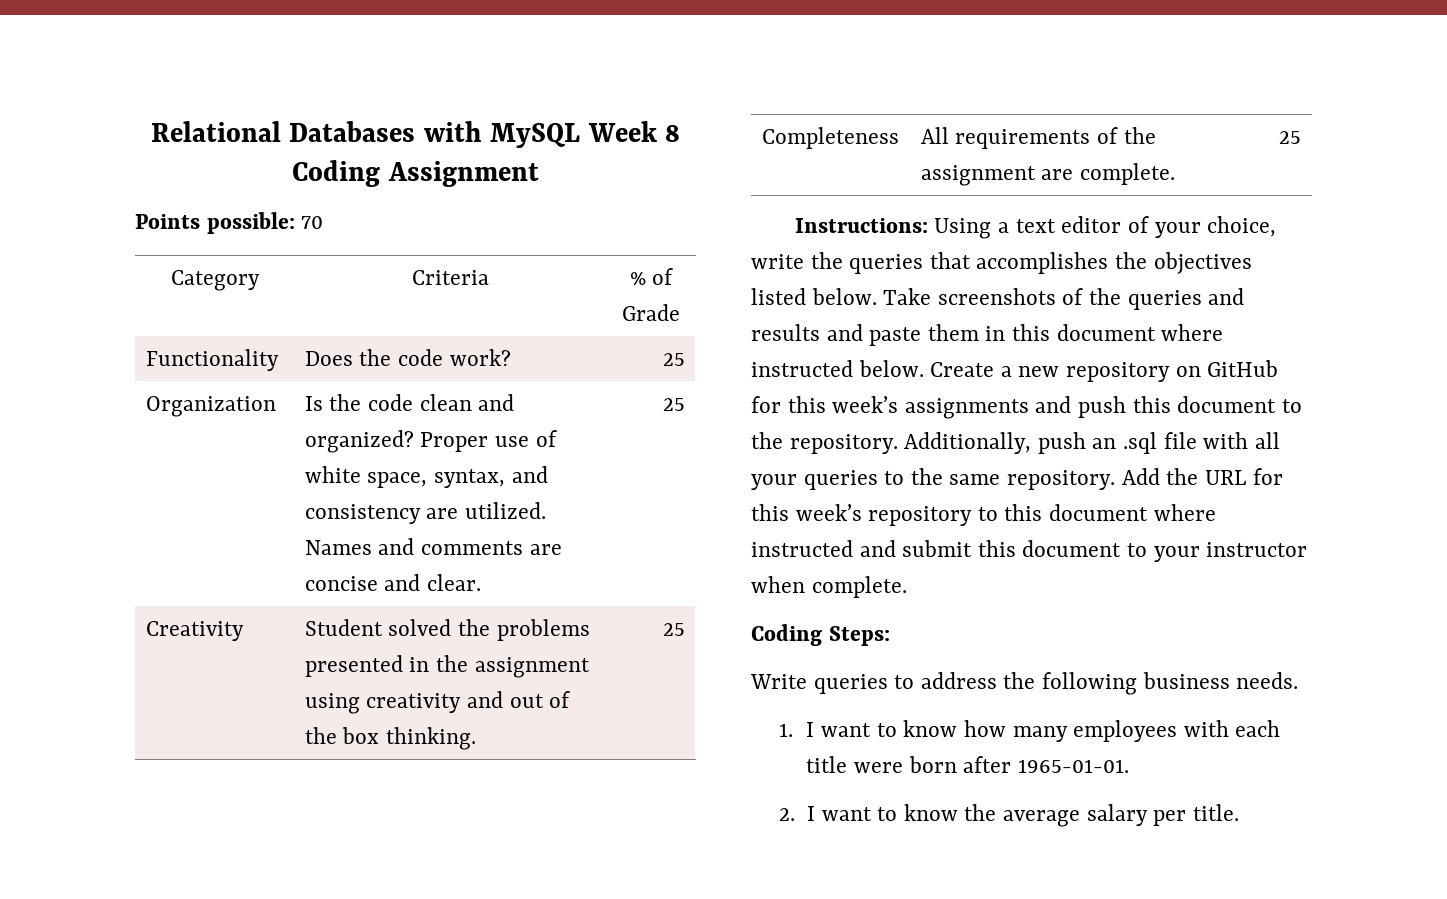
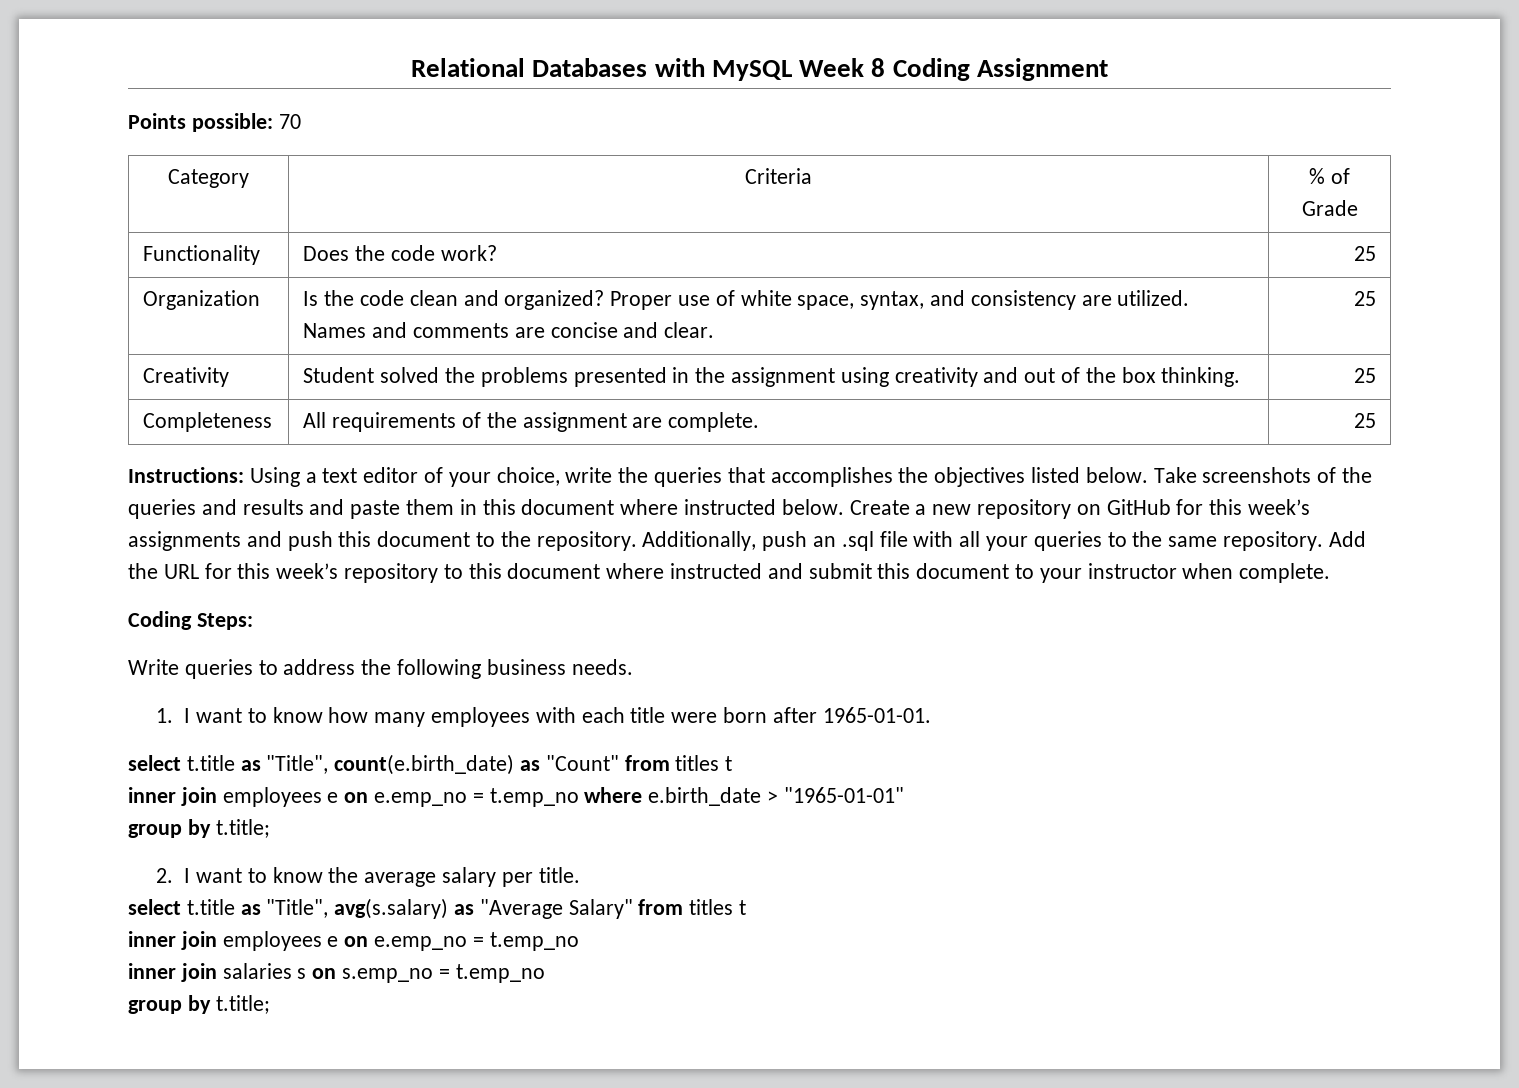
+ select t.title as "Title", count(e.birth_date) as "Count" from titles t
+ inner join employees e on e.emp_no = t.emp_no where e.birth_date > "1965-01-01"
+ group by t.title;
+ select t.title as "Title", avg(s.salary) as "Average Salary" from titles t
+ inner join employees e on e.emp_no = t.emp_no
+ inner join salaries s on s.emp_no = t.emp_no
+ group by t.title;

